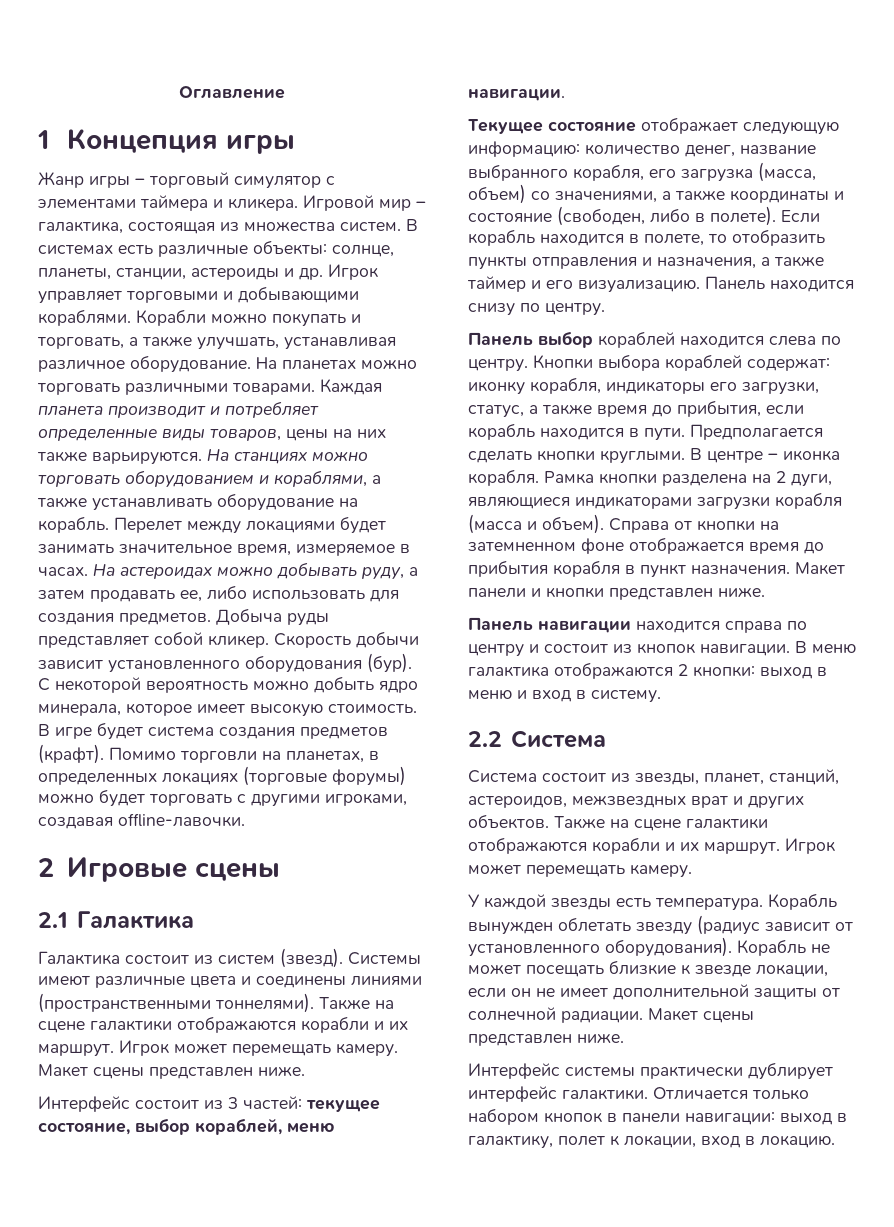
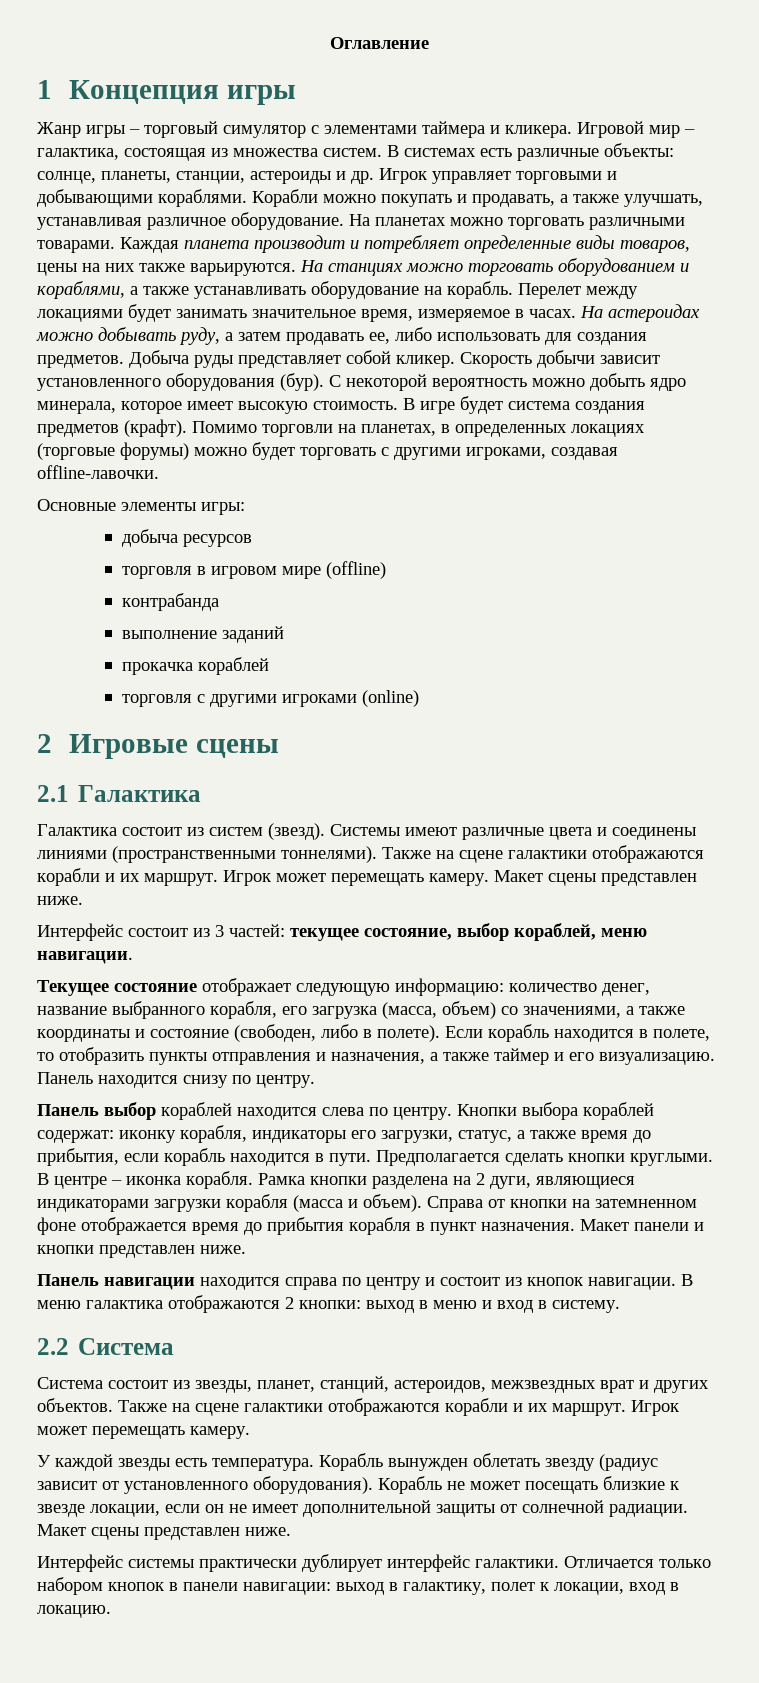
- Корабли можно покупать и торговать, а также улучшать, устанавливая различное оборудование.
+ Корабли можно покупать и продавать, а также улучшать, устанавливая различное оборудование.
+ Основные элементы игры:
+ добыча ресурсов
+ торговля в игровом мире (offline)
+ контрабанда
+ выполнение заданий
+ прокачка кораблей
+ торговля с другими игроками (online)

